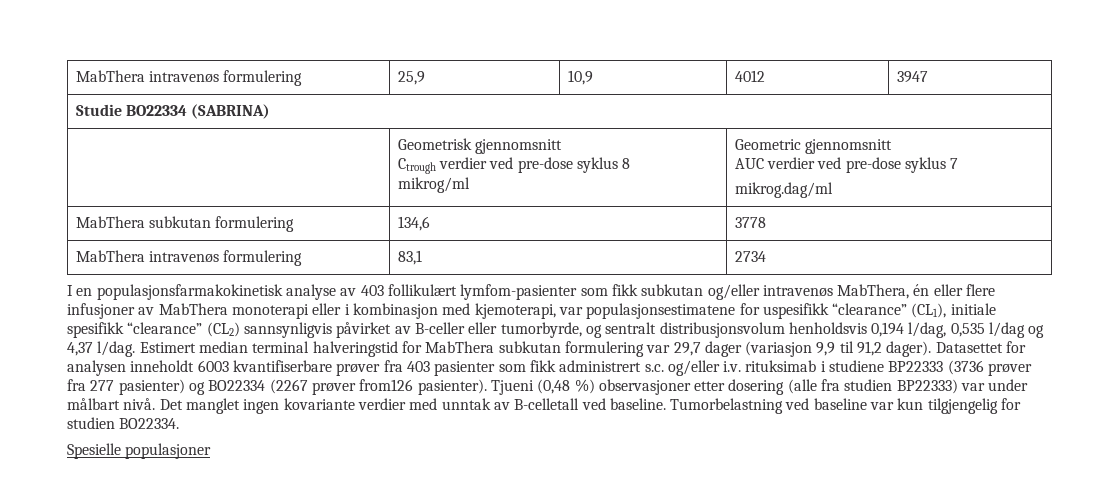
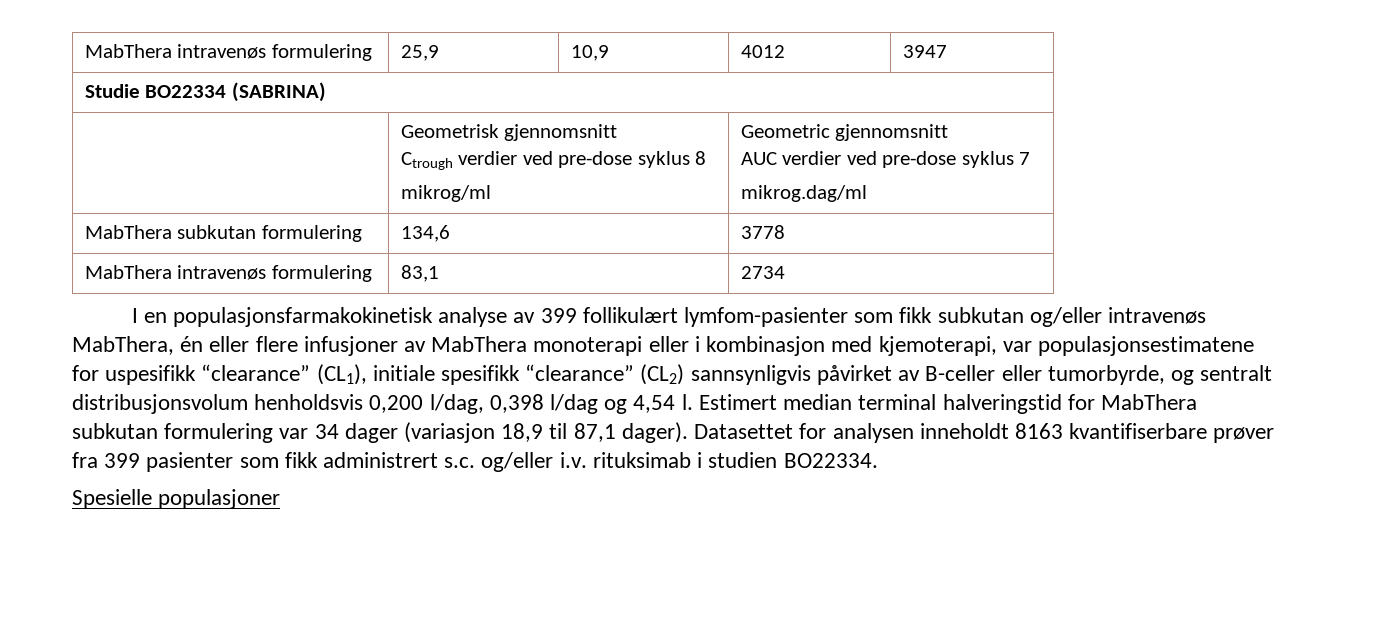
- I en populasjonsfarmakokinetisk analyse av 403 follikulært lymfom-pasienter som fikk subkutan og/eller intravenøs MabThera, én eller flere infusjoner av MabThera monoterapi eller i kombinasjon med kjemoterapi, var populasjonsestimatene for uspesifikk “clearance” (CL1), initiale spesifikk “clearance” (CL2) sannsynligvis påvirket av B-celler eller tumorbyrde, og sentralt distribusjonsvolum henholdsvis 0,194 l/dag, 0,535 l/dag og 4,37 l/dag.
+ I en populasjonsfarmakokinetisk analyse av 399 follikulært lymfom-pasienter som fikk subkutan og/eller intravenøs MabThera, én eller flere infusjoner av MabThera monoterapi eller i kombinasjon med kjemoterapi, var populasjonsestimatene for uspesifikk “clearance” (CL1), initiale spesifikk “clearance” (CL2) sannsynligvis påvirket av B-celler eller tumorbyrde, og sentralt distribusjonsvolum henholdsvis 0,200 l/dag, 0,398 l/dag og 4,54 l.
- Estimert median terminal halveringstid for MabThera subkutan formulering var 29,7 dager (variasjon 9,9 til 91,2 dager).
+ Estimert median terminal halveringstid for MabThera subkutan formulering var 34 dager (variasjon 18,9 til 87,1 dager).
- Datasettet for analysen inneholdt 6003 kvantifiserbare prøver fra 403 pasienter som fikk administrert s.c. og/eller i.v. rituksimab i studiene BP22333 (3736 prøver fra 277 pasienter) og BO22334 (2267 prøver from126 pasienter). Tjueni (0,48 %) observasjoner etter dosering (alle fra studien BP22333) var under målbart nivå. Det manglet ingen kovariante verdier med unntak av B-celletall ved baseline. Tumorbelastning ved baseline var kun tilgjengelig for studien BO22334.
+ Datasettet for analysen inneholdt 8163 kvantifiserbare prøver fra 399 pasienter som fikk administrert s.c. og/eller i.v. rituksimab i studien BO22334.

